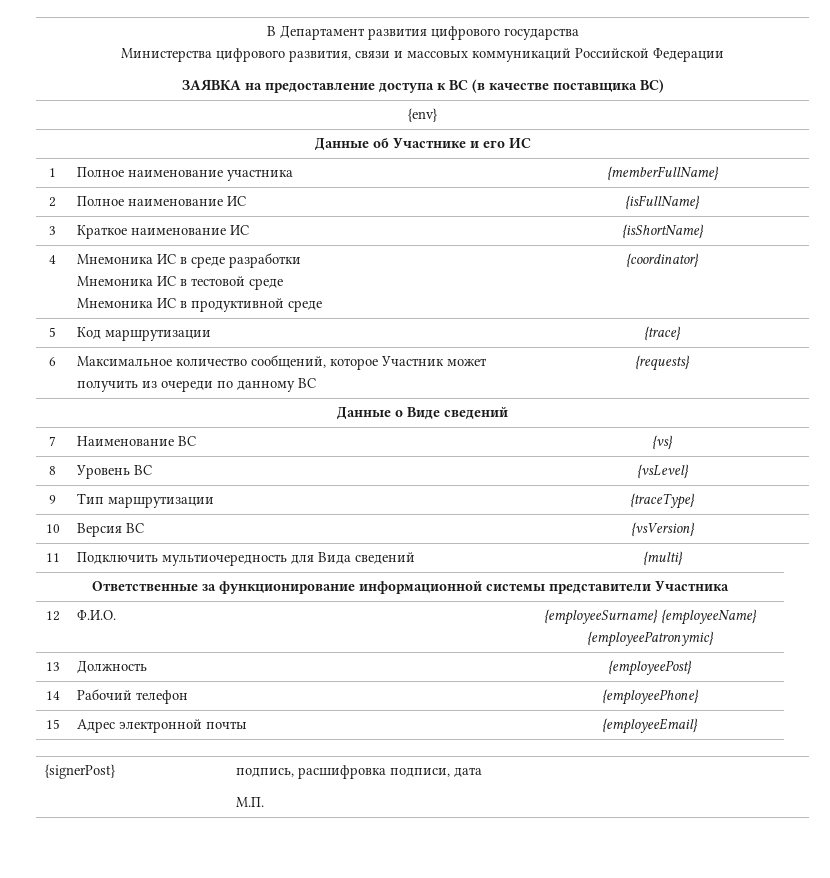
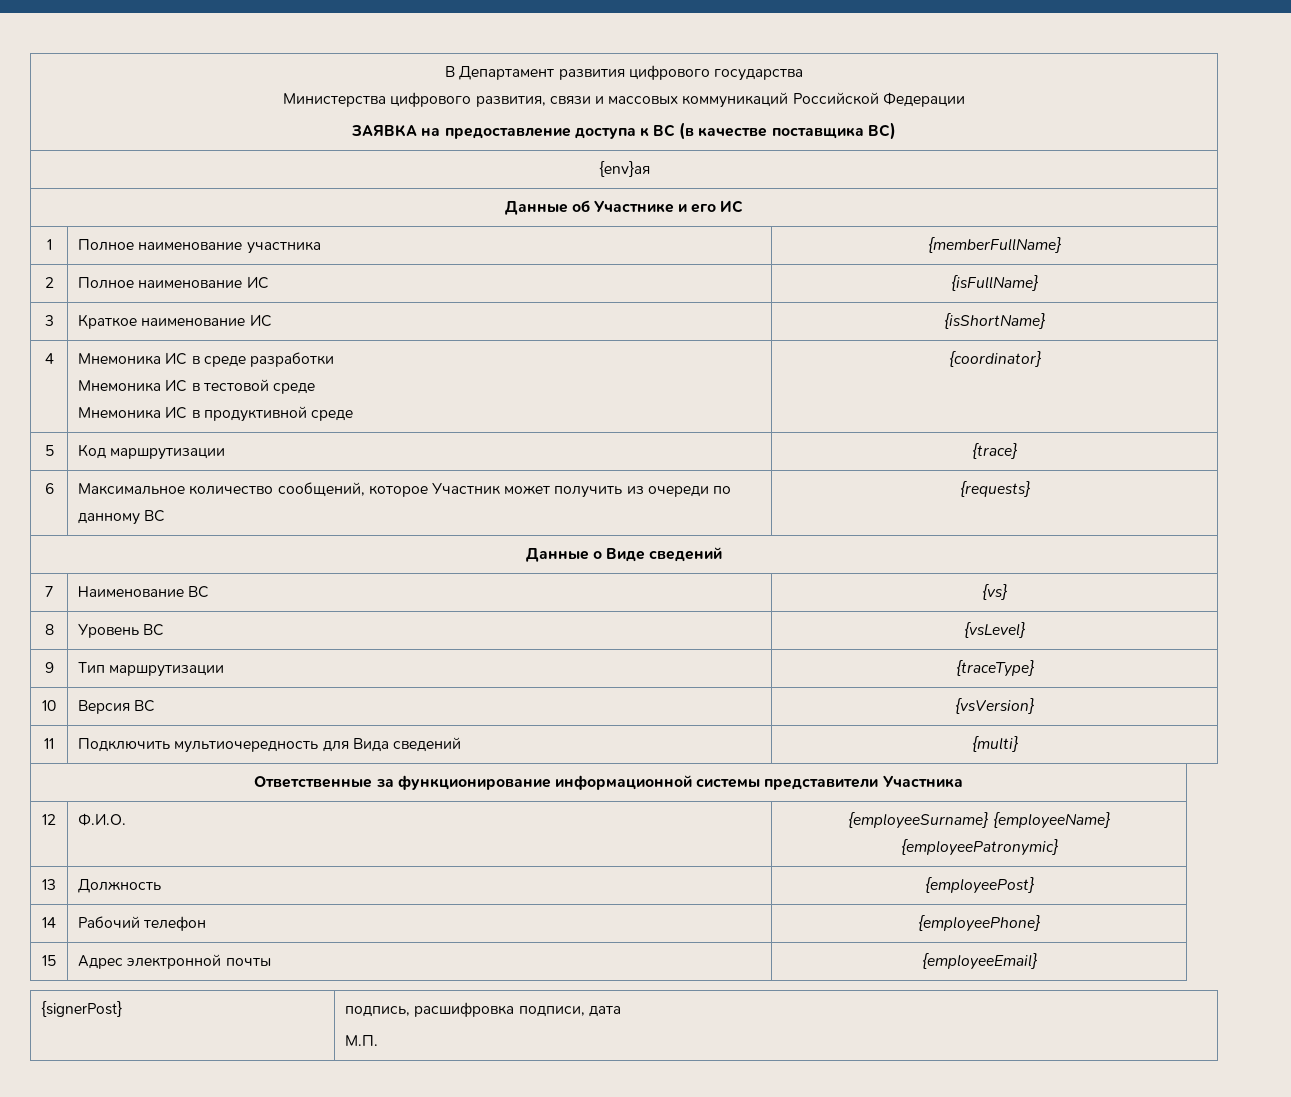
- {env}
+ {env}ая

